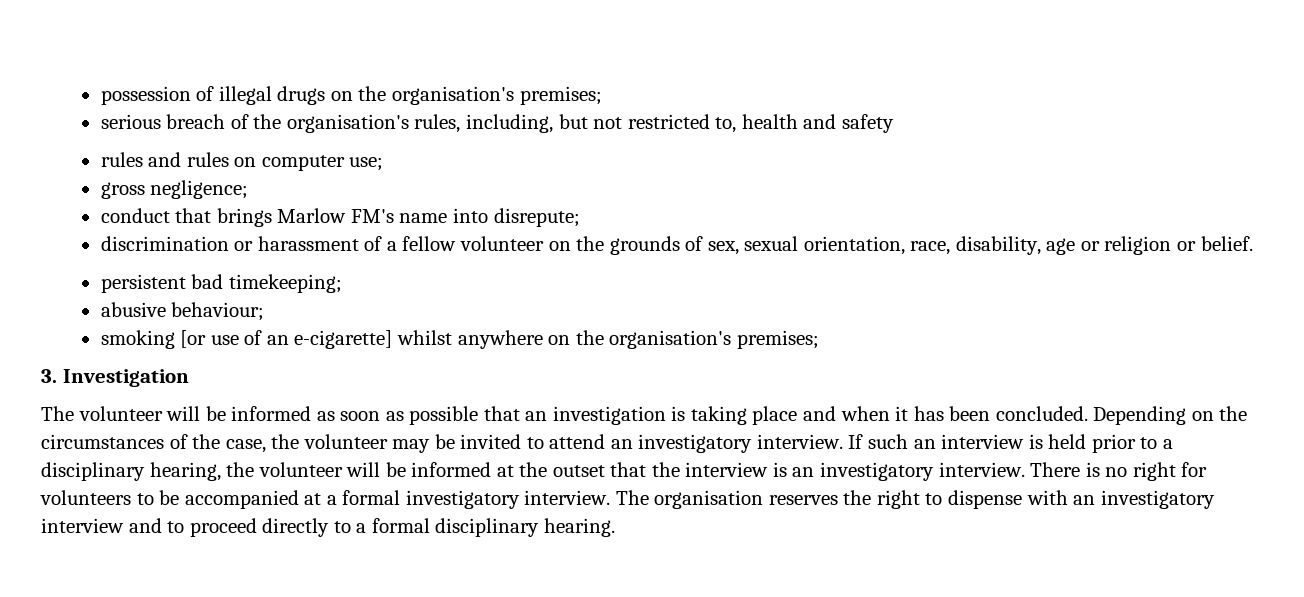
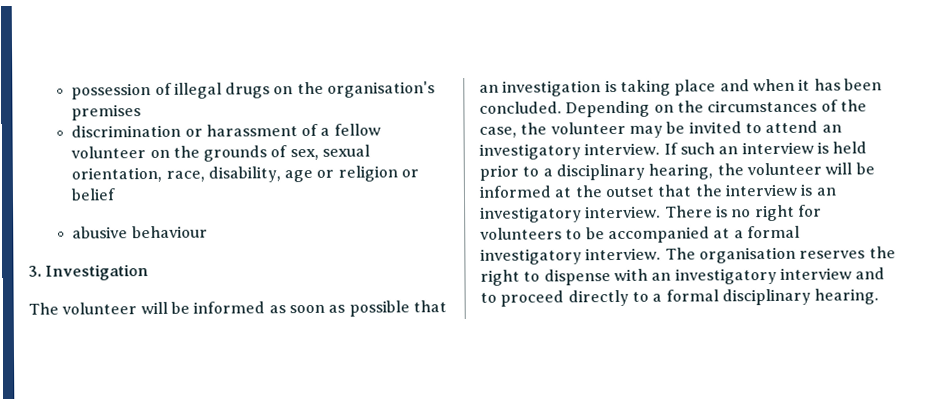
- possession of illegal drugs on the organisation's premises;
- serious breach of the organisation's rules, including, but not restricted to, health and safety
- rules and rules on computer use;
- gross negligence;
- conduct that brings Marlow FM's name into disrepute;
+ possession of illegal drugs on the organisation's premises
- discrimination or harassment of a fellow volunteer on the grounds of sex, sexual orientation, race, disability, age or religion or belief.
- persistent bad timekeeping;
- abusive behaviour;
- smoking [or use of an e-cigarette] whilst anywhere on the organisation's premises;
+ discrimination or harassment of a fellow volunteer on the grounds of sex, sexual orientation, race, disability, age or religion or belief
+ abusive behaviour

